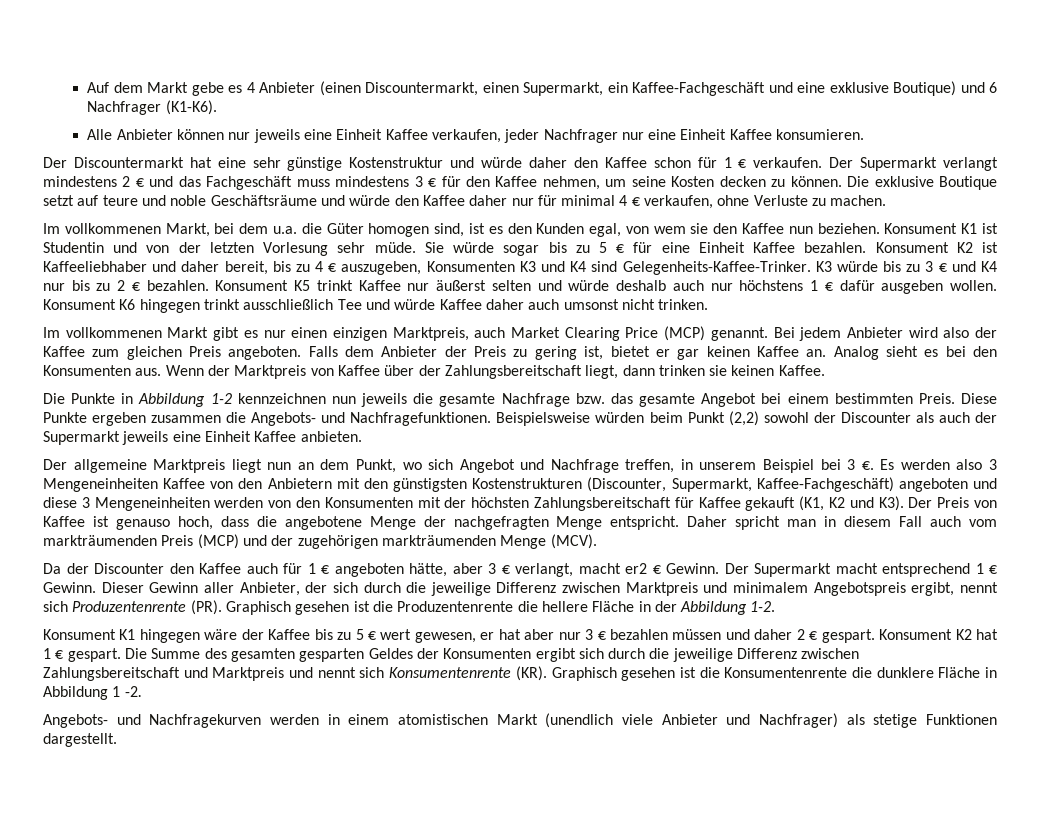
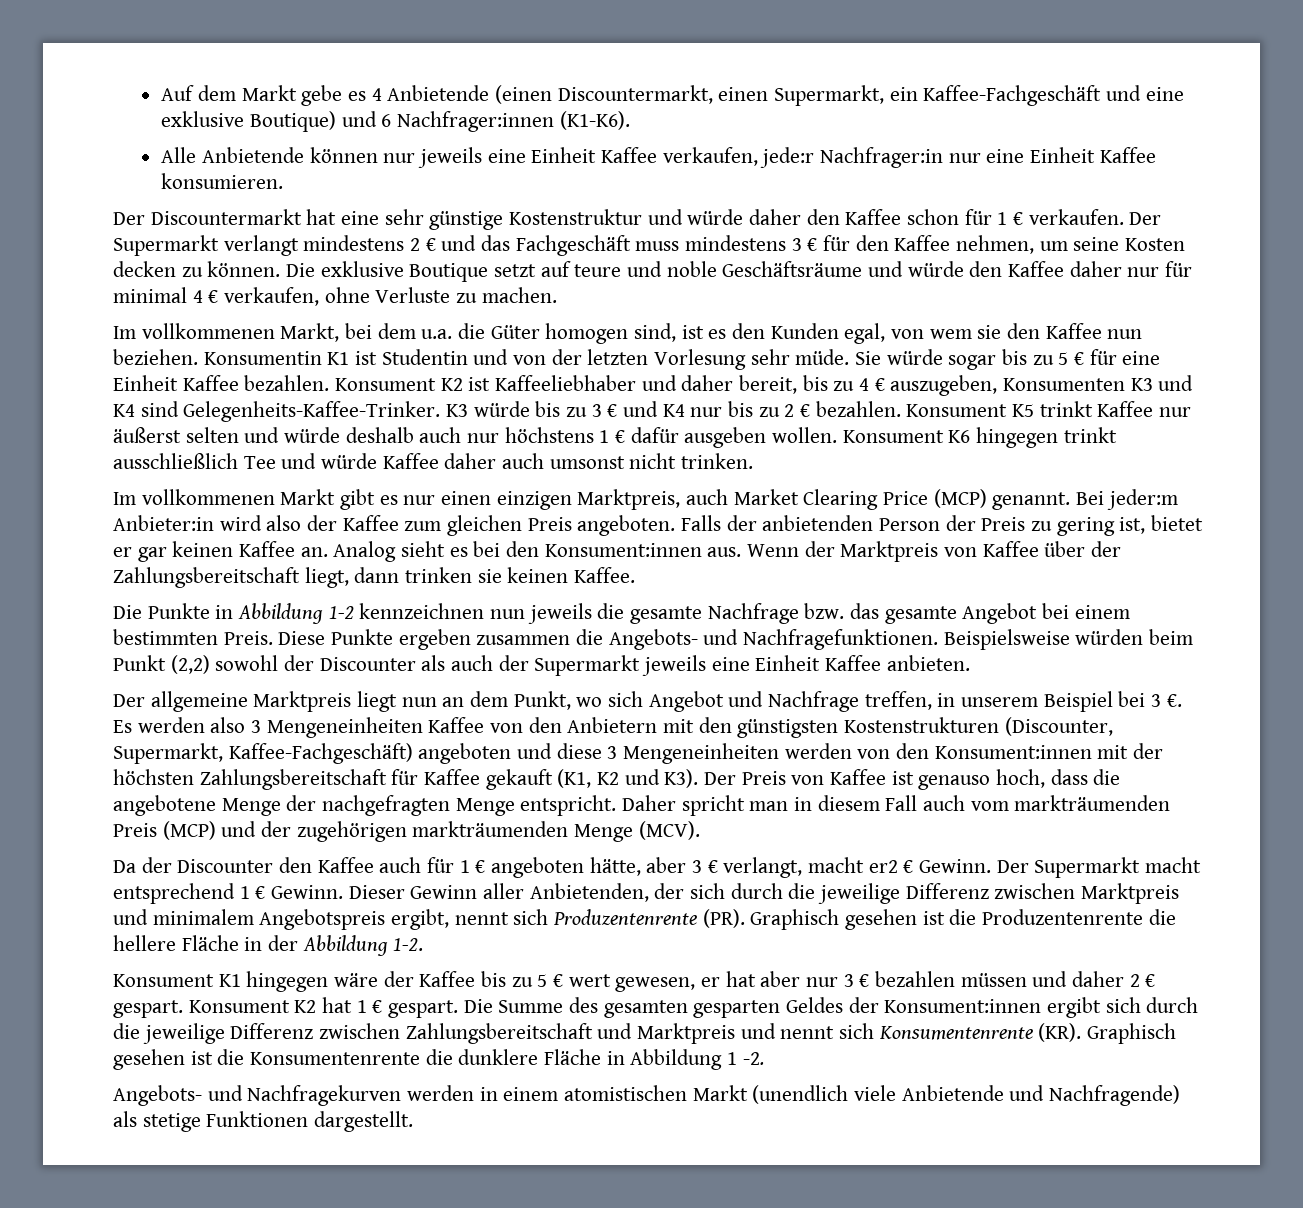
- Auf dem Markt gebe es 4 Anbieter (einen Discountermarkt, einen Supermarkt, ein Kaffee-Fachgeschäft und eine exklusive Boutique) und 6 Nachfrager (K1-K6).
+ Auf dem Markt gebe es 4 Anbietende (einen Discountermarkt, einen Supermarkt, ein Kaffee-Fachgeschäft und eine exklusive Boutique) und 6 Nachfrager:innen (K1-K6).
- Alle Anbieter können nur jeweils eine Einheit Kaffee verkaufen, jeder Nachfrager nur eine Einheit Kaffee konsumieren.
+ Alle Anbietende können nur jeweils eine Einheit Kaffee verkaufen, jede:r Nachfrager:in nur eine Einheit Kaffee konsumieren.
- Konsument K1 ist Studentin und von der letzten Vorlesung sehr müde.
+ Konsumentin K1 ist Studentin und von der letzten Vorlesung sehr müde.
- Bei jedem Anbieter wird also der Kaffee zum gleichen Preis angeboten.
+ Bei jeder:m Anbieter:in wird also der Kaffee zum gleichen Preis angeboten.
- Falls dem Anbieter der Preis zu gering ist, bietet er gar keinen Kaffee an.
+ Falls der anbietenden Person der Preis zu gering ist, bietet er gar keinen Kaffee an.
- Analog sieht es bei den Konsumenten aus.
+ Analog sieht es bei den Konsument:innen aus.
- Es werden also 3 Mengeneinheiten Kaffee von den Anbietern mit den günstigsten Kostenstrukturen (Discounter, Supermarkt, Kaffee-Fachgeschäft) angeboten und diese 3 Mengeneinheiten werden von den Konsumenten mit der höchsten Zahlungsbereitschaft für Kaffee gekauft (K1, K2 und K3). Der Preis von Kaffee ist genauso hoch, dass die angebotene Menge der nachgefragten Menge entspricht.
+ Es werden also 3 Mengeneinheiten Kaffee von den Anbietern mit den günstigsten Kostenstrukturen (Discounter, Supermarkt, Kaffee-Fachgeschäft) angeboten und diese 3 Mengeneinheiten werden von den Konsument:innen mit der höchsten Zahlungsbereitschaft für Kaffee gekauft (K1, K2 und K3). Der Preis von Kaffee ist genauso hoch, dass die angebotene Menge der nachgefragten Menge entspricht.
- Dieser Gewinn aller Anbieter, der sich durch die jeweilige Differenz zwischen Marktpreis und minimalem Angebotspreis ergibt, nennt sich Produzentenrente (PR). Graphisch gesehen ist die Produzentenrente die hellere Fläche in der Abbildung 1-2.
+ Dieser Gewinn aller Anbietenden, der sich durch die jeweilige Differenz zwischen Marktpreis und minimalem Angebotspreis ergibt, nennt sich Produzentenrente (PR). Graphisch gesehen ist die Produzentenrente die hellere Fläche in der Abbildung 1-2.
- Die Summe des gesamten gesparten Geldes der Konsumenten ergibt sich durch die jeweilige Differenz zwischen Zahlungsbereitschaft und Marktpreis und nennt sich Konsumentenrente (KR). Graphisch gesehen ist die Konsumentenrente die dunklere Fläche in Abbildung 1 -2.
+ Die Summe des gesamten gesparten Geldes der Konsument:innen ergibt sich durch die jeweilige Differenz zwischen Zahlungsbereitschaft und Marktpreis und nennt sich Konsumentenrente (KR). Graphisch gesehen ist die Konsumentenrente die dunklere Fläche in Abbildung 1 -2.
- Angebots- und Nachfragekurven werden in einem atomistischen Markt (unendlich viele Anbieter und Nachfrager) als stetige Funktionen dargestellt.
+ Angebots- und Nachfragekurven werden in einem atomistischen Markt (unendlich viele Anbietende und Nachfragende) als stetige Funktionen dargestellt.

